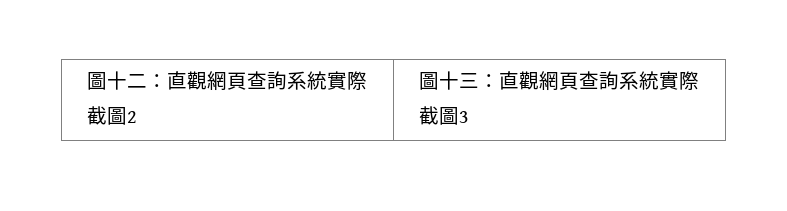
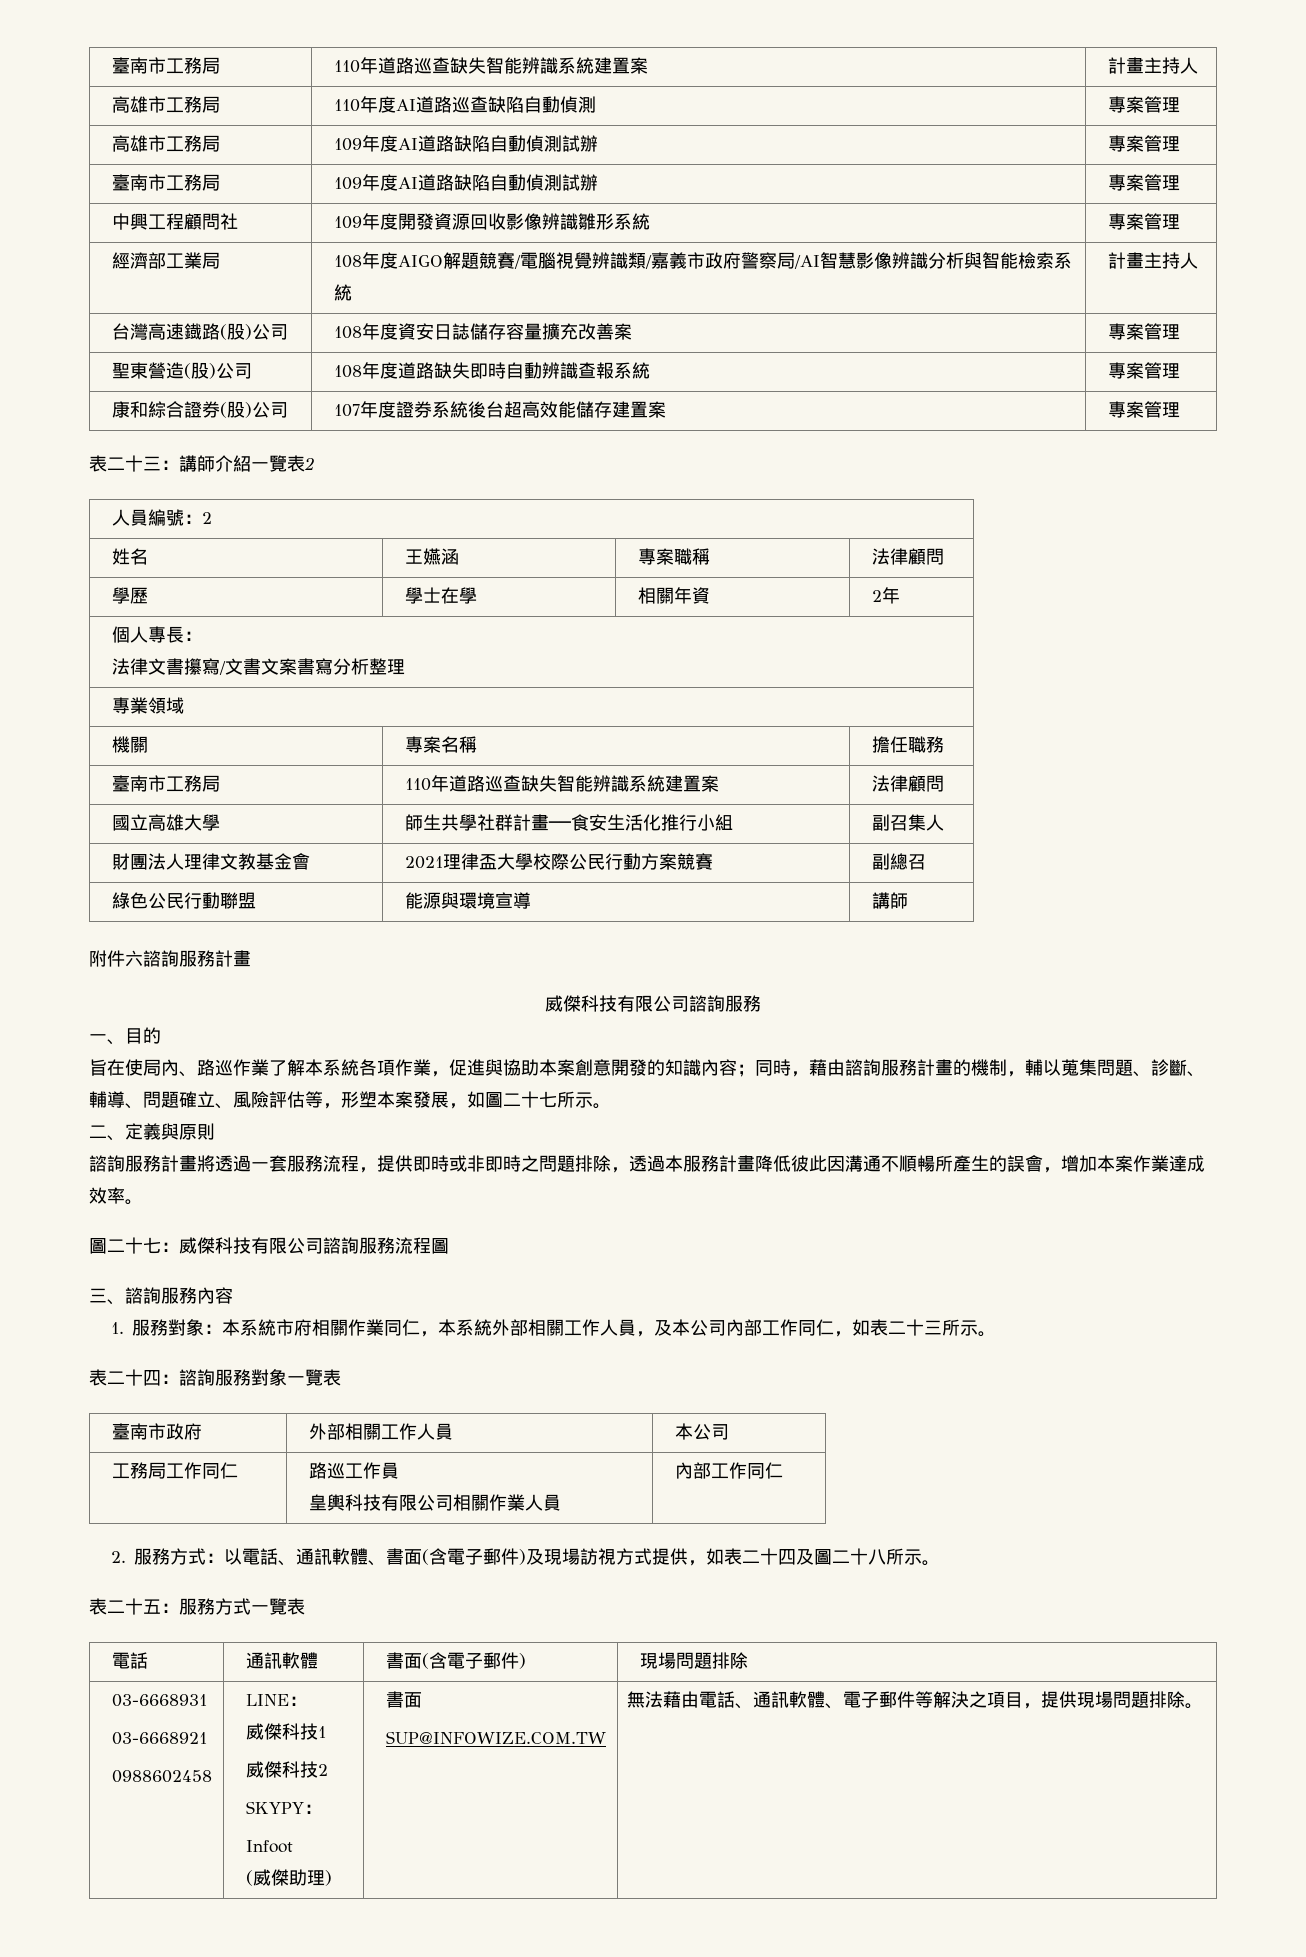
- 圖十二：直觀網頁查詢系統實際截圖2 | 圖十三：直觀網頁查詢系統實際截圖3
+ 臺南市工務局 | 110年道路巡查缺失智能辨識系統建置案 | 計畫主持人
+ 高雄市工務局 | 110年度AI道路巡查缺陷自動偵測 | 專案管理
+ 高雄市工務局 | 109年度AI道路缺陷自動偵測試辦 | 專案管理
+ 臺南市工務局 | 109年度AI道路缺陷自動偵測試辦 | 專案管理
+ 中興工程顧問社 | 109年度開發資源回收影像辨識雛形系統 | 專案管理
+ 經濟部工業局 | 108年度AIGO解題競賽/電腦視覺辨識類/嘉義市政府警察局/AI智慧影像辨識分析與智能檢索系統 | 計畫主持人
+ 台灣高速鐡路(股)公司 | 108年度資安日誌儲存容量擴充改善案 | 專案管理
+ 聖東營造(股)公司 | 108年度道路缺失即時自動辨識查報系統 | 專案管理
+ 康和綜合證券(股)公司 | 107年度證券系統後台超高效能儲存建置案 | 專案管理
+ 表二十三：講師介紹一覽表2
+ 人員編號：2
+ 姓名 | 王嬿涵 | 專案職稱 | 法律顧問
+ 學歷 | 學士在學 | 相關年資 | 2年
+ 個人專長：
+ 法律文書攥寫/文書文案書寫分析整理
+ 專業領域
+ 機關 | 專案名稱 | 擔任職務
+ 臺南市工務局 | 110年道路巡查缺失智能辨識系統建置案 | 法律顧問
+ 國立高雄大學 | 師生共學社群計畫──食安生活化推行小組 | 副召集人
+ 財團法人理律文教基金會 | 2021理律盃大學校際公民行動方案競賽 | 副總召
+ 綠色公民行動聯盟 | 能源與環境宣導 | 講師
+ 附件六諮詢服務計畫
+ 威傑科技有限公司諮詢服務
+ 一、目的
+ 旨在使局內、路巡作業了解本系統各項作業，促進與協助本案創意開發的知識內容；同時，藉由諮詢服務計畫的機制，輔以蒐集問題、診斷、輔導、問題確立、風險評估等，形塑本案發展，如圖二十七所示。
+ 二、定義與原則
+ 諮詢服務計畫將透過一套服務流程，提供即時或非即時之問題排除，透過本服務計畫降低彼此因溝通不順暢所產生的誤會，增加本案作業達成效率。
+ 圖二十七：威傑科技有限公司諮詢服務流程圖
+ 三、諮詢服務內容
+ 1.服務對象：本系統市府相關作業同仁，本系統外部相關工作人員，及本公司內部工作同仁，如表二十三所示。
+ 表二十四：諮詢服務對象一覽表
+ 臺南市政府 | 外部相關工作人員 | 本公司
+ 工務局工作同仁 | 路巡工作員
+ 皇輿科技有限公司相關作業人員 | 內部工作同仁
+ 2.服務方式：以電話、通訊軟體、書面(含電子郵件)及現場訪視方式提供，如表二十四及圖二十八所示。
+ 表二十五：服務方式一覽表
+ 電話 | 通訊軟體 | 書面(含電子郵件) | 現場問題排除
+ 03-6668931
+ 03-6668921
+ 0988602458 | LINE：
+ 威傑科技1
+ 威傑科技2
+ SKYPY：
+ Infoot
+ (威傑助理) | 書面
+ SUP@INFOWIZE.COM.TW | 無法藉由電話、通訊軟體、電子郵件等解決之項目，提供現場問題排除。

